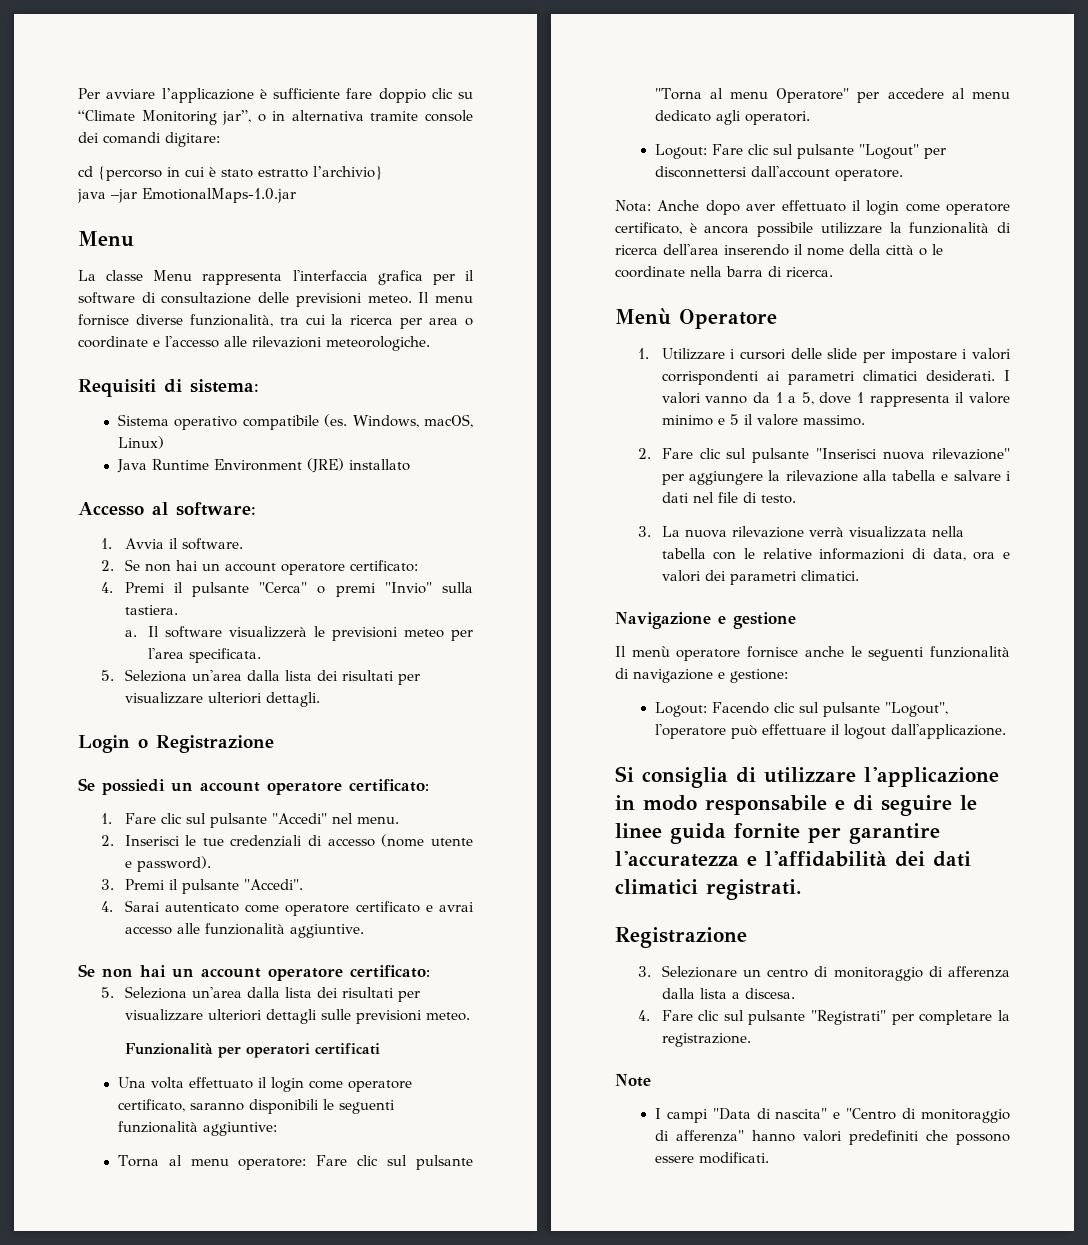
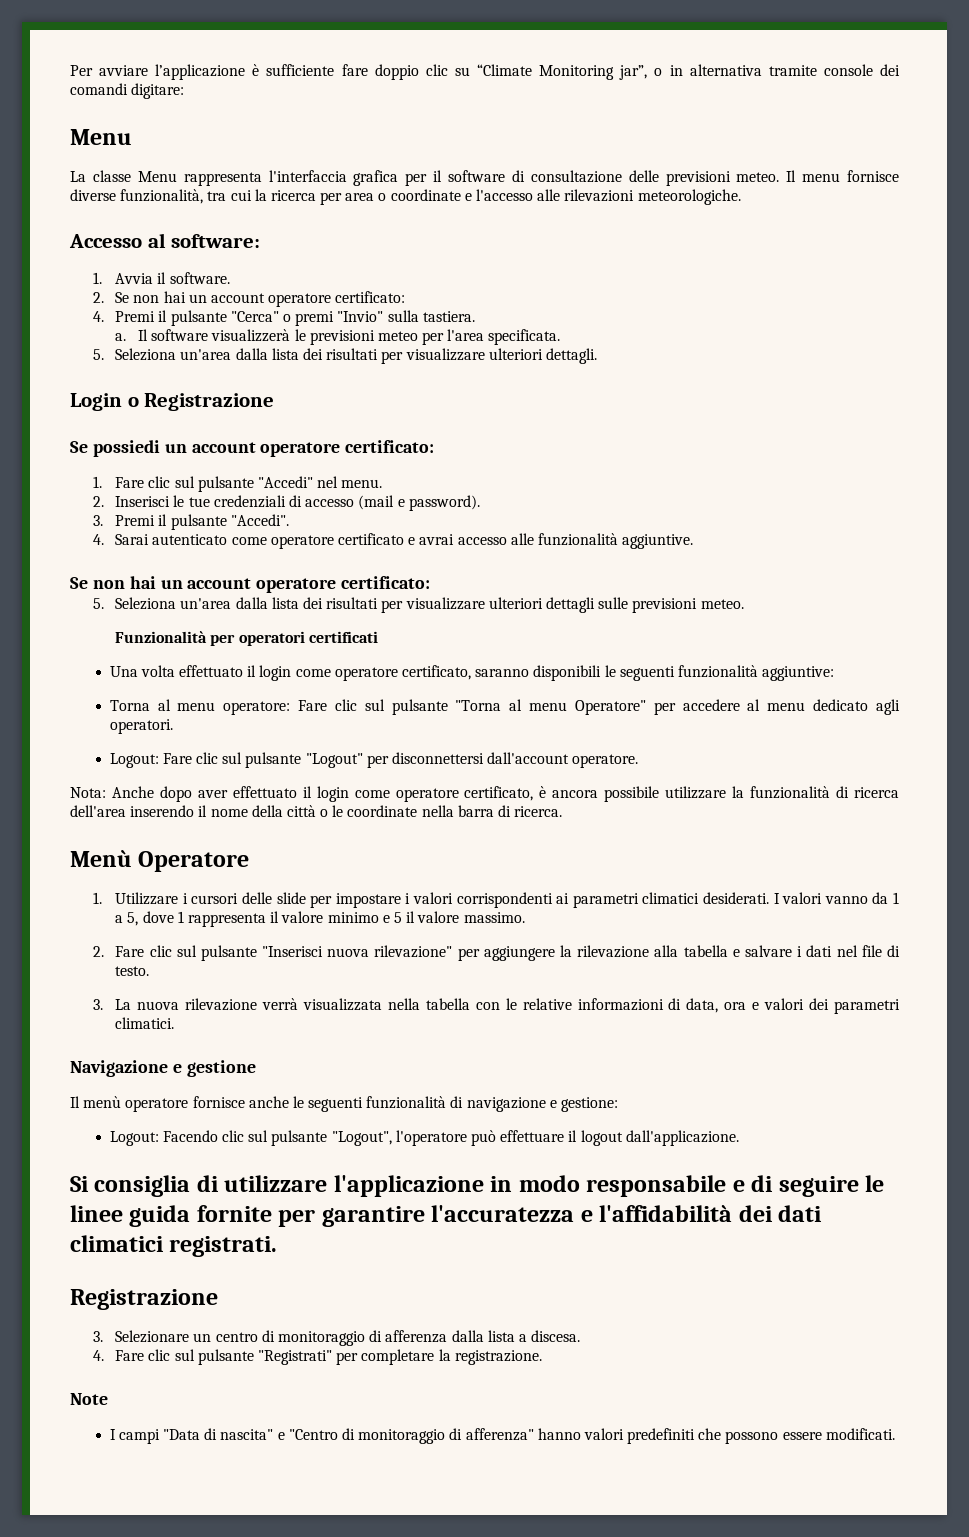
- cd {percorso in cui è stato estratto l’archivio}
- java –jar EmotionalMaps-1.0.jar
- Requisiti di sistema:
- Sistema operativo compatibile (es. Windows, macOS, Linux)
- Java Runtime Environment (JRE) installato
- 2. Inserisci le tue credenziali di accesso (nome utente e password).
+ 2. Inserisci le tue credenziali di accesso (mail e password).

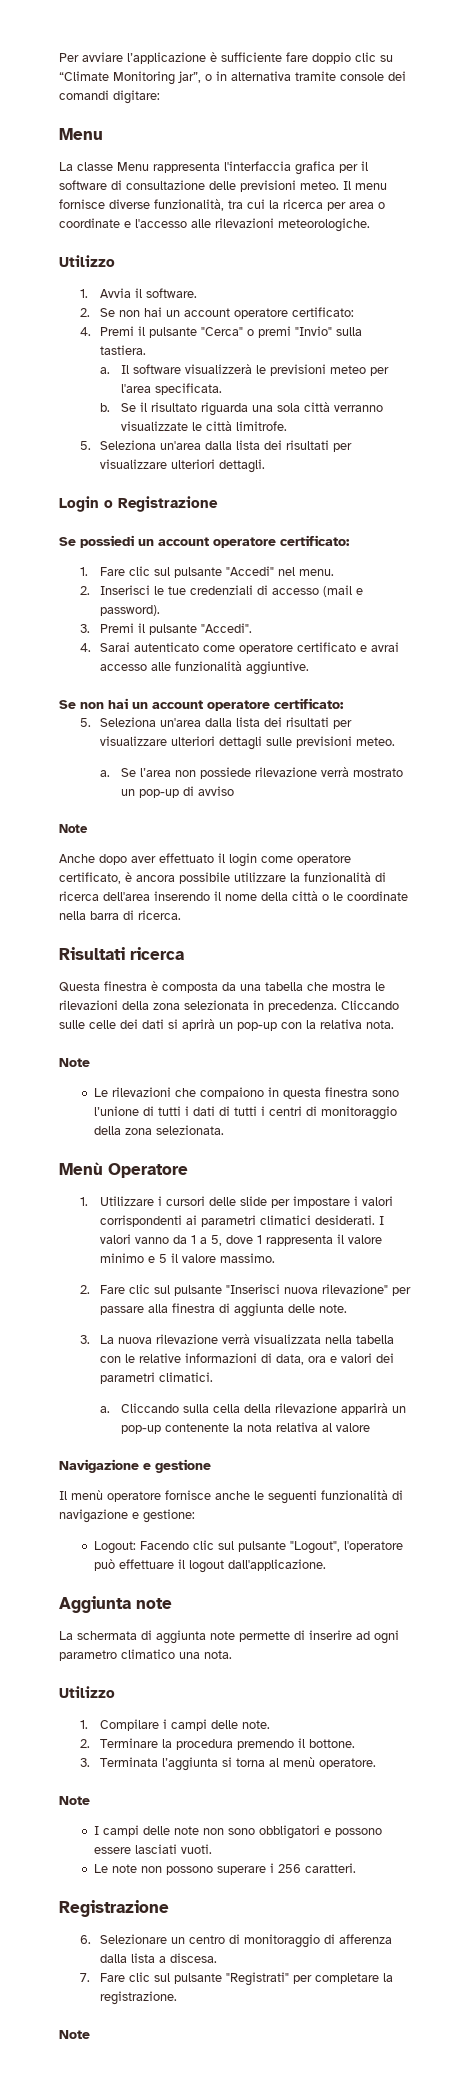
  Il menu fornisce diverse funzionalità, tra cui la ricerca per area o coordinate e l'accesso alle rilevazioni meteorologiche.
- Accesso al software:
+ Utilizzo
+ b. Se il risultato riguarda una sola città verranno visualizzate le città limitrofe.
- Funzionalità per operatori certificati
- Una volta effettuato il login come operatore certificato, saranno disponibili le seguenti funzionalità aggiuntive:
- Torna al menu operatore: Fare clic sul pulsante "Torna al menu Operatore" per accedere al menu dedicato agli operatori.
- Logout: Fare clic sul pulsante "Logout" per disconnettersi dall'account operatore.
- Nota: Anche dopo aver effettuato il login come operatore certificato, è ancora possibile utilizzare la funzionalità di ricerca dell'area inserendo il nome della città o le coordinate nella barra di ricerca.
+ a. Se l’area non possiede rilevazione verrà mostrato un pop-up di avviso
+ Note
+ Anche dopo aver effettuato il login come operatore certificato, è ancora possibile utilizzare la funzionalità di ricerca dell'area inserendo il nome della città o le coordinate nella barra di ricerca.
+ Risultati ricerca
+ Questa finestra è composta da una tabella che mostra le rilevazioni della zona selezionata in precedenza. Cliccando sulle celle dei dati si aprirà un pop-up con la relativa nota.
+ Note
+ Le rilevazioni che compaiono in questa finestra sono l’unione di tutti i dati di tutti i centri di monitoraggio della zona selezionata.
- 2. Fare clic sul pulsante "Inserisci nuova rilevazione" per aggiungere la rilevazione alla tabella e salvare i dati nel file di testo.
+ 2. Fare clic sul pulsante "Inserisci nuova rilevazione" per passare alla finestra di aggiunta delle note.
+ a. Cliccando sulla cella della rilevazione apparirà un pop-up contenente la nota relativa al valore
- Si consiglia di utilizzare l'applicazione in modo responsabile e di seguire le linee guida fornite per garantire l'accuratezza e l'affidabilità dei dati climatici registrati.
+ Aggiunta note
+ La schermata di aggiunta note permette di inserire ad ogni parametro climatico una nota.
+ Utilizzo
+ 1. Compilare i campi delle note.
+ 2. Terminare la procedura premendo il bottone.
+ 3. Terminata l’aggiunta si torna al menù operatore.
+ Note
+ I campi delle note non sono obbligatori e possono essere lasciati vuoti.
+ Le note non possono superare i 256 caratteri.
  Registrazione
- 3. Selezionare un centro di monitoraggio di afferenza dalla lista a discesa.
+ 6. Selezionare un centro di monitoraggio di afferenza dalla lista a discesa.
- 4. Fare clic sul pulsante "Registrati" per completare la registrazione.
+ 7. Fare clic sul pulsante "Registrati" per completare la registrazione.
- I campi "Data di nascita" e "Centro di monitoraggio di afferenza" hanno valori predefiniti che possono essere modificati.

